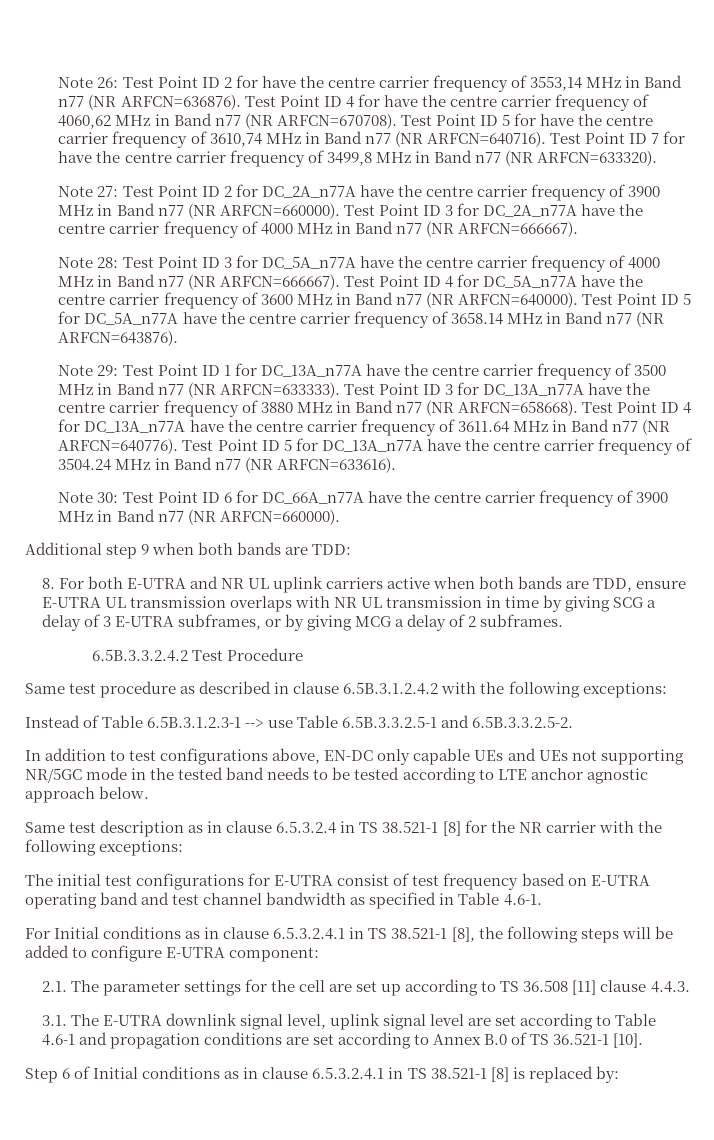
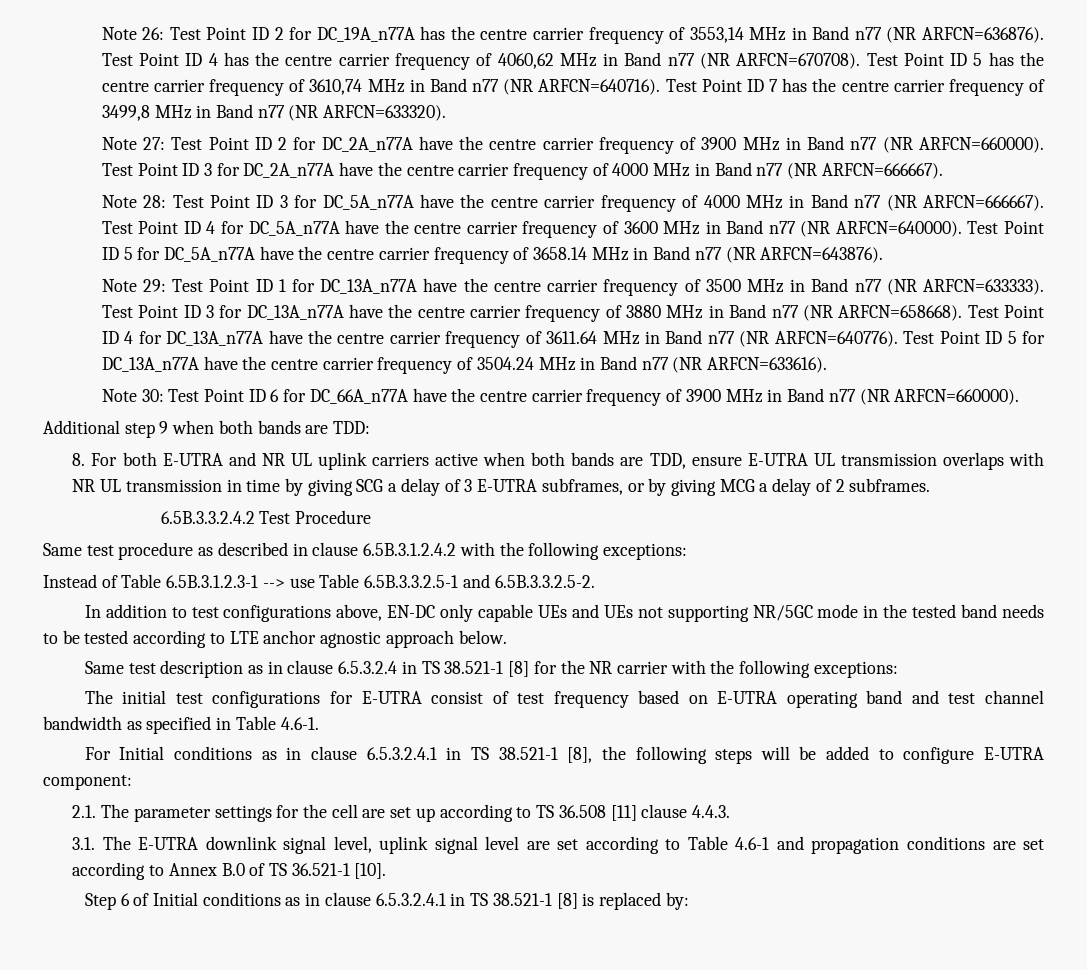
- Note 26: Test Point ID 2 for have the centre carrier frequency of 3553,14 MHz in Band n77 (NR ARFCN=636876).
+ Note 26: Test Point ID 2 for DC_19A_n77A has the centre carrier frequency of 3553,14 MHz in Band n77 (NR ARFCN=636876).
- Test Point ID 4 for have the centre carrier frequency of 4060,62 MHz in Band n77 (NR ARFCN=670708).
+ Test Point ID 4 has the centre carrier frequency of 4060,62 MHz in Band n77 (NR ARFCN=670708).
- Test Point ID 5 for have the centre carrier frequency of 3610,74 MHz in Band n77 (NR ARFCN=640716).
+ Test Point ID 5 has the centre carrier frequency of 3610,74 MHz in Band n77 (NR ARFCN=640716).
- Test Point ID 7 for have the centre carrier frequency of 3499,8 MHz in Band n77 (NR ARFCN=633320).
+ Test Point ID 7 has the centre carrier frequency of 3499,8 MHz in Band n77 (NR ARFCN=633320).

